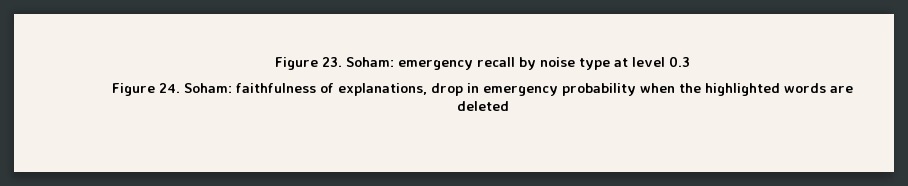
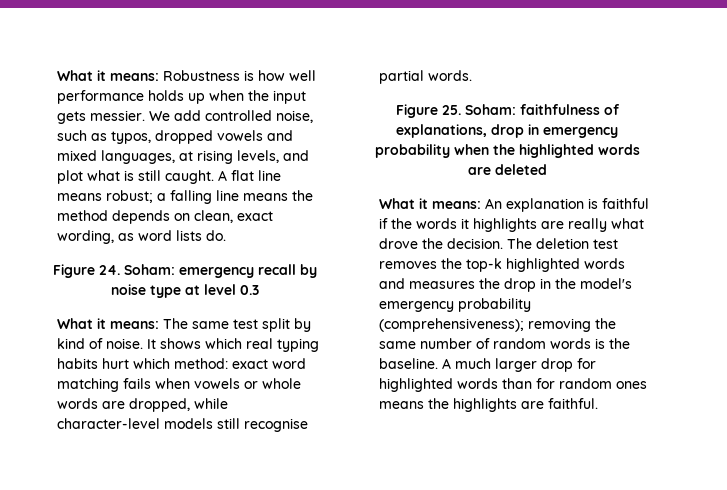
- Figure 23. Soham: emergency recall by noise type at level 0.3
+ What it means: Robustness is how well performance holds up when the input gets messier. We add controlled noise, such as typos, dropped vowels and mixed languages, at rising levels, and plot what is still caught. A flat line means robust; a falling line means the method depends on clean, exact wording, as word lists do.
+ Figure 24. Soham: emergency recall by noise type at level 0.3
- Figure 24. Soham: faithfulness of explanations, drop in emergency probability when the highlighted words are deleted
+ What it means: The same test split by kind of noise. It shows which real typing habits hurt which method: exact word matching fails when vowels or whole words are dropped, while character-level models still recognise partial words.
+ Figure 25. Soham: faithfulness of explanations, drop in emergency probability when the highlighted words are deleted
+ What it means: An explanation is faithful if the words it highlights are really what drove the decision. The deletion test removes the top-k highlighted words and measures the drop in the model's emergency probability (comprehensiveness); removing the same number of random words is the baseline. A much larger drop for highlighted words than for random ones means the highlights are faithful.

